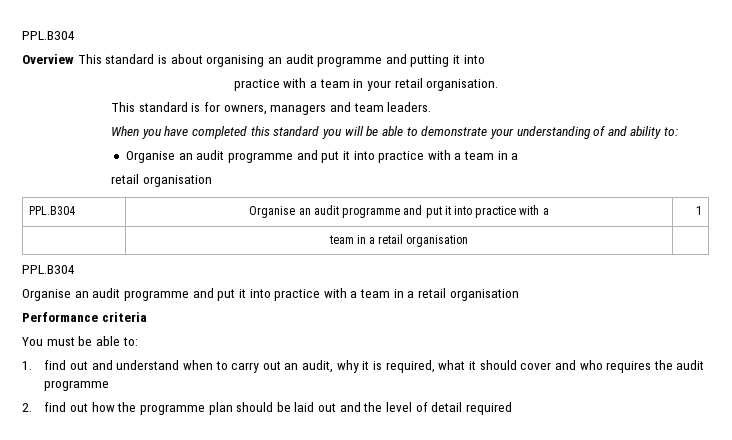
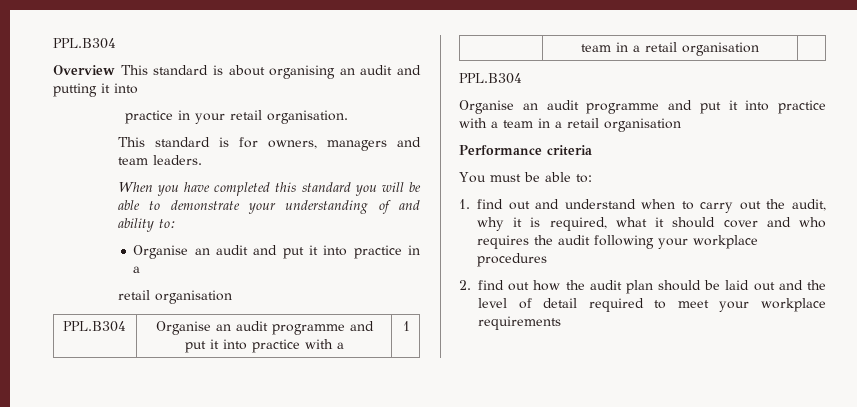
- Overview This standard is about organising an audit programme and putting it into
+ Overview This standard is about organising an audit and putting it into
- practice with a team in your retail organisation.
+ practice in your retail organisation.
  When you have completed this standard you will be able to demonstrate your understanding of and ability to:
- Organise an audit programme and put it into practice with a team in a
+ Organise an audit and put it into practice in a
- 1. find out and understand when to carry out an audit, why it is required, what it should cover and who requires the audit programme
+ 1. find out and understand when to carry out the audit, why it is required, what it should cover and who requires the audit following your workplace procedures
- 2. find out how the programme plan should be laid out and the level of detail required
+ 2. find out how the audit plan should be laid out and the level of detail required to meet your workplace requirements

